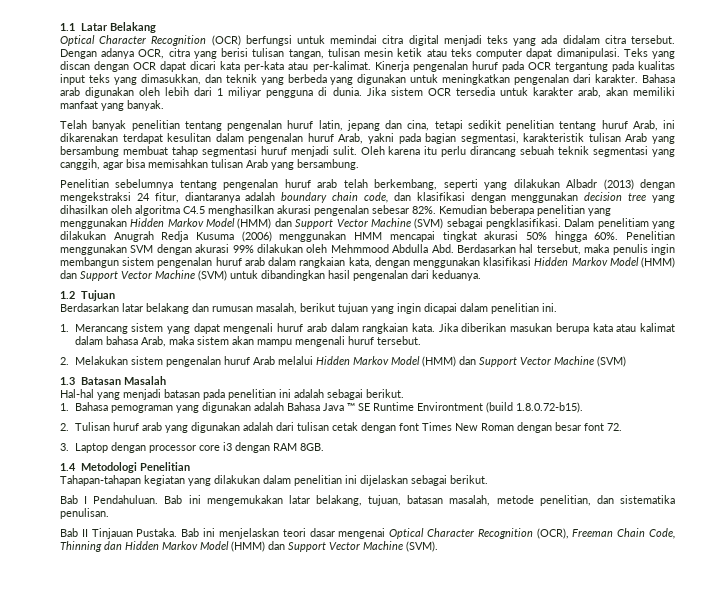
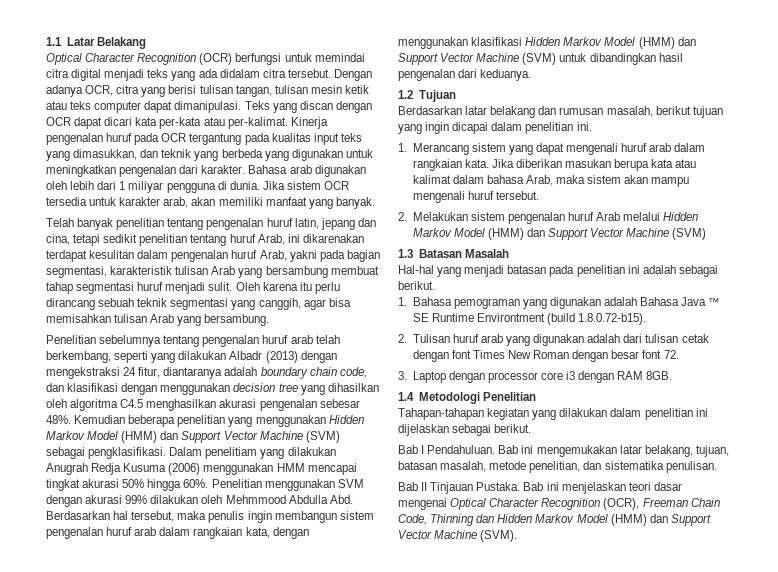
- Penelitian sebelumnya tentang pengenalan huruf arab telah berkembang, seperti yang dilakukan Albadr (2013) dengan mengekstraksi 24 fitur, diantaranya adalah boundary chain code, dan klasifikasi dengan menggunakan decision tree yang dihasilkan oleh algoritma C4.5 menghasilkan akurasi pengenalan sebesar 82%.
+ Penelitian sebelumnya tentang pengenalan huruf arab telah berkembang, seperti yang dilakukan Albadr (2013) dengan mengekstraksi 24 fitur, diantaranya adalah boundary chain code, dan klasifikasi dengan menggunakan decision tree yang dihasilkan oleh algoritma C4.5 menghasilkan akurasi pengenalan sebesar 48%.

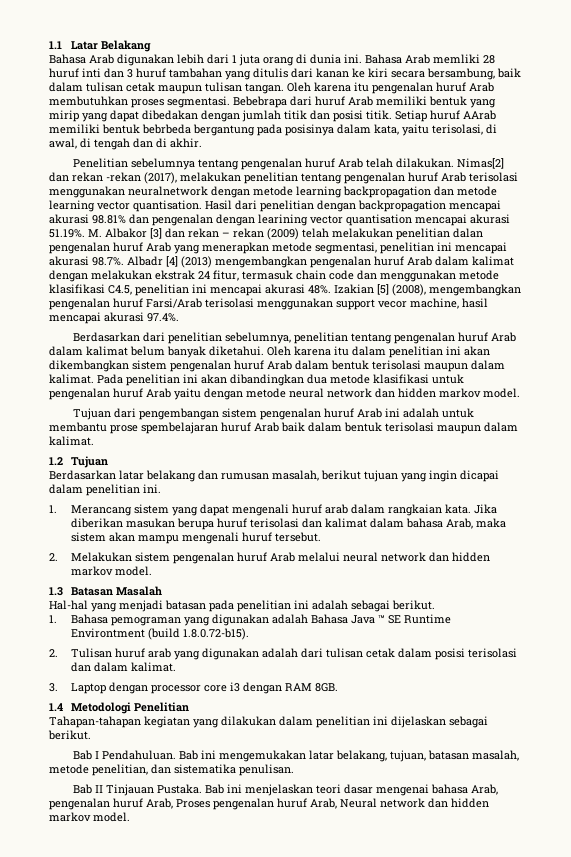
- Optical Character Recognition (OCR) berfungsi untuk memindai citra digital menjadi teks yang ada didalam citra tersebut. Dengan adanya OCR, citra yang berisi tulisan tangan, tulisan mesin ketik atau teks computer dapat dimanipulasi. Teks yang discan dengan OCR dapat dicari kata per-kata atau per-kalimat. Kinerja pengenalan huruf pada OCR tergantung pada kualitas input teks yang dimasukkan, dan teknik yang berbeda yang digunakan untuk meningkatkan pengenalan dari karakter. Bahasa arab digunakan oleh lebih dari 1 miliyar pengguna di dunia. Jika sistem OCR tersedia untuk karakter arab, akan memiliki manfaat yang banyak.
- Telah banyak penelitian tentang pengenalan huruf latin, jepang dan cina, tetapi sedikit penelitian tentang huruf Arab, ini dikarenakan terdapat kesulitan dalam pengenalan huruf Arab, yakni pada bagian segmentasi, karakteristik tulisan Arab yang bersambung membuat tahap segmentasi huruf menjadi sulit. Oleh karena itu perlu dirancang sebuah teknik segmentasi yang canggih, agar bisa memisahkan tulisan Arab yang bersambung.
+ Bahasa Arab digunakan lebih dari 1 juta orang di dunia ini. Bahasa Arab memliki 28 huruf inti dan 3 huruf tambahan yang ditulis dari kanan ke kiri secara bersambung, baik dalam tulisan cetak maupun tulisan tangan. Oleh karena itu pengenalan huruf Arab membutuhkan proses segmentasi. Bebebrapa dari huruf Arab memiliki bentuk yang mirip yang dapat dibedakan dengan jumlah titik dan posisi titik. Setiap huruf AArab memiliki bentuk bebrbeda bergantung pada posisinya dalam kata, yaitu terisolasi, di awal, di tengah dan di akhir.
- Penelitian sebelumnya tentang pengenalan huruf arab telah berkembang, seperti yang dilakukan Albadr (2013) dengan mengekstraksi 24 fitur, diantaranya adalah boundary chain code, dan klasifikasi dengan menggunakan decision tree yang dihasilkan oleh algoritma C4.5 menghasilkan akurasi pengenalan sebesar 48%. Kemudian beberapa penelitian yang menggunakan Hidden Markov Model (HMM) dan Support Vector Machine (SVM) sebagai pengklasifikasi. Dalam penelitiam yang dilakukan Anugrah Redja Kusuma (2006) menggunakan HMM mencapai tingkat akurasi 50% hingga 60%. Penelitian menggunakan SVM dengan akurasi 99% dilakukan oleh Mehmmood Abdulla Abd. Berdasarkan hal tersebut, maka penulis ingin membangun sistem pengenalan huruf arab dalam rangkaian kata, dengan menggunakan klasifikasi Hidden Markov Model (HMM) dan Support Vector Machine (SVM) untuk dibandingkan hasil pengenalan dari keduanya.
+ Penelitian sebelumnya tentang pengenalan huruf Arab telah dilakukan. Nimas[2] dan rekan -rekan (2017), melakukan penelitian tentang pengenalan huruf Arab terisolasi menggunakan neuralnetwork dengan metode learning backpropagation dan metode learning vector quantisation. Hasil dari penelitian dengan backpropagation mencapai akurasi 98.81% dan pengenalan dengan learining vector quantisation mencapai akurasi 51.19%. M. Albakor [3] dan rekan – rekan (2009) telah melakukan penelitian dalan pengenalan huruf Arab yang menerapkan metode segmentasi, penelitian ini mencapai akurasi 98.7%. Albadr [4] (2013) mengembangkan pengenalan huruf Arab dalam kalimat dengan melakukan ekstrak 24 fitur, termasuk chain code dan menggunakan metode klasifikasi C4.5, penelitian ini mencapai akurasi 48%. Izakian [5] (2008), mengembangkan pengenalan huruf Farsi/Arab terisolasi menggunakan support vecor machine, hasil mencapai akurasi 97.4%.
+ Berdasarkan dari penelitian sebelumnya, penelitian tentang pengenalan huruf Arab dalam kalimat belum banyak diketahui. Oleh karena itu dalam penelitian ini akan dikembangkan sistem pengenalan huruf Arab dalam bentuk terisolasi maupun dalam kalimat. Pada penelitian ini akan dibandingkan dua metode klasifikasi untuk pengenalan huruf Arab yaitu dengan metode neural network dan hidden markov model.
+ Tujuan dari pengembangan sistem pengenalan huruf Arab ini adalah untuk membantu prose spembelajaran huruf Arab baik dalam bentuk terisolasi maupun dalam kalimat.
- Jika diberikan masukan berupa kata atau kalimat dalam bahasa Arab, maka sistem akan mampu mengenali huruf tersebut.
+ Jika diberikan masukan berupa huruf terisolasi dan kalimat dalam bahasa Arab, maka sistem akan mampu mengenali huruf tersebut.
- 2. Melakukan sistem pengenalan huruf Arab melalui Hidden Markov Model (HMM) dan Support Vector Machine (SVM)
+ 2. Melakukan sistem pengenalan huruf Arab melalui neural network dan hidden markov model.
- 2. Tulisan huruf arab yang digunakan adalah dari tulisan cetak dengan font Times New Roman dengan besar font 72.
+ 2. Tulisan huruf arab yang digunakan adalah dari tulisan cetak dalam posisi terisolasi dan dalam kalimat.
- Bab ini menjelaskan teori dasar mengenai Optical Character Recognition (OCR), Freeman Chain Code, Thinning dan Hidden Markov Model (HMM) dan Support Vector Machine (SVM).
+ Bab ini menjelaskan teori dasar mengenai bahasa Arab, pengenalan huruf Arab, Proses pengenalan huruf Arab, Neural network dan hidden markov model.

